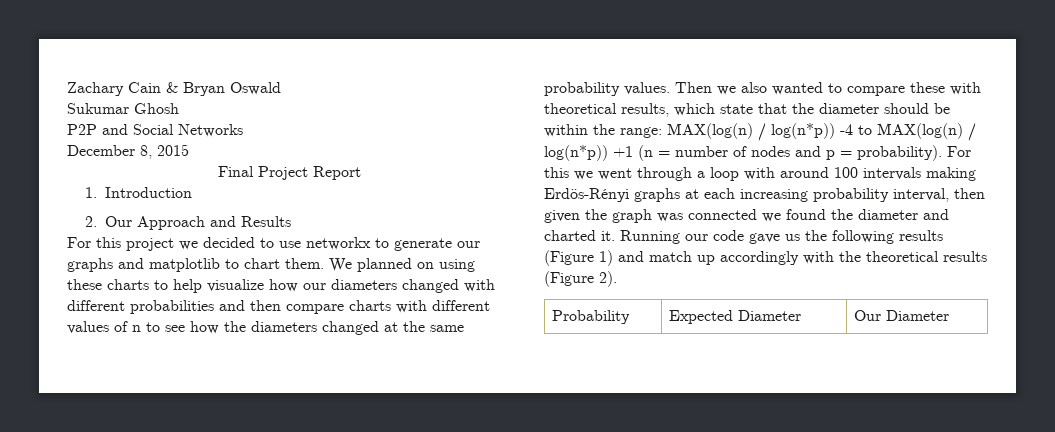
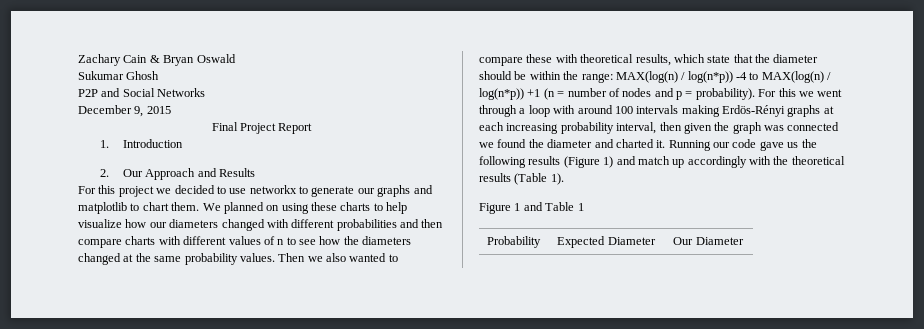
- December 8, 2015
+ December 9, 2015
- Running our code gave us the following results (Figure 1) and match up accordingly with the theoretical results (Figure 2).
+ Running our code gave us the following results (Figure 1) and match up accordingly with the theoretical results (Table 1).
+ Figure 1 and Table 1

